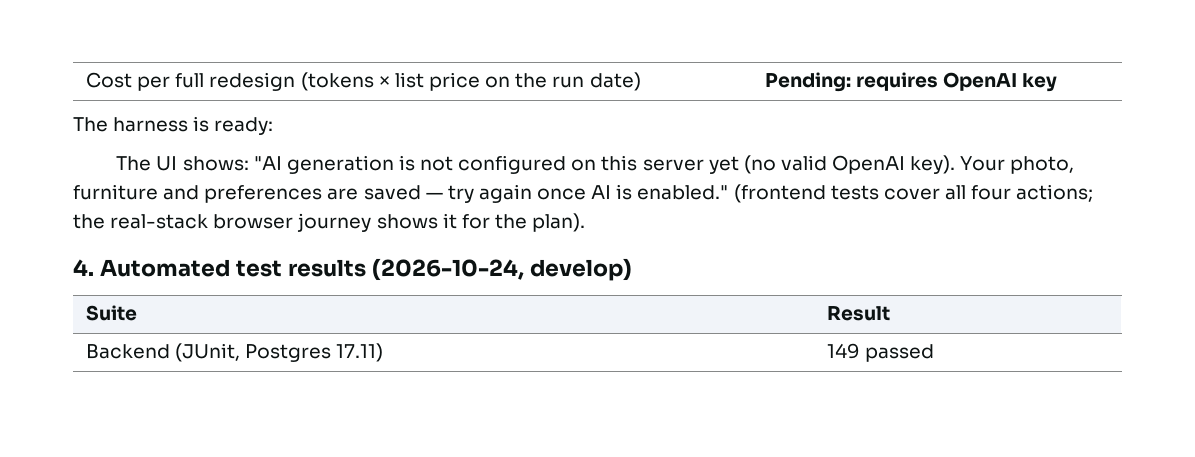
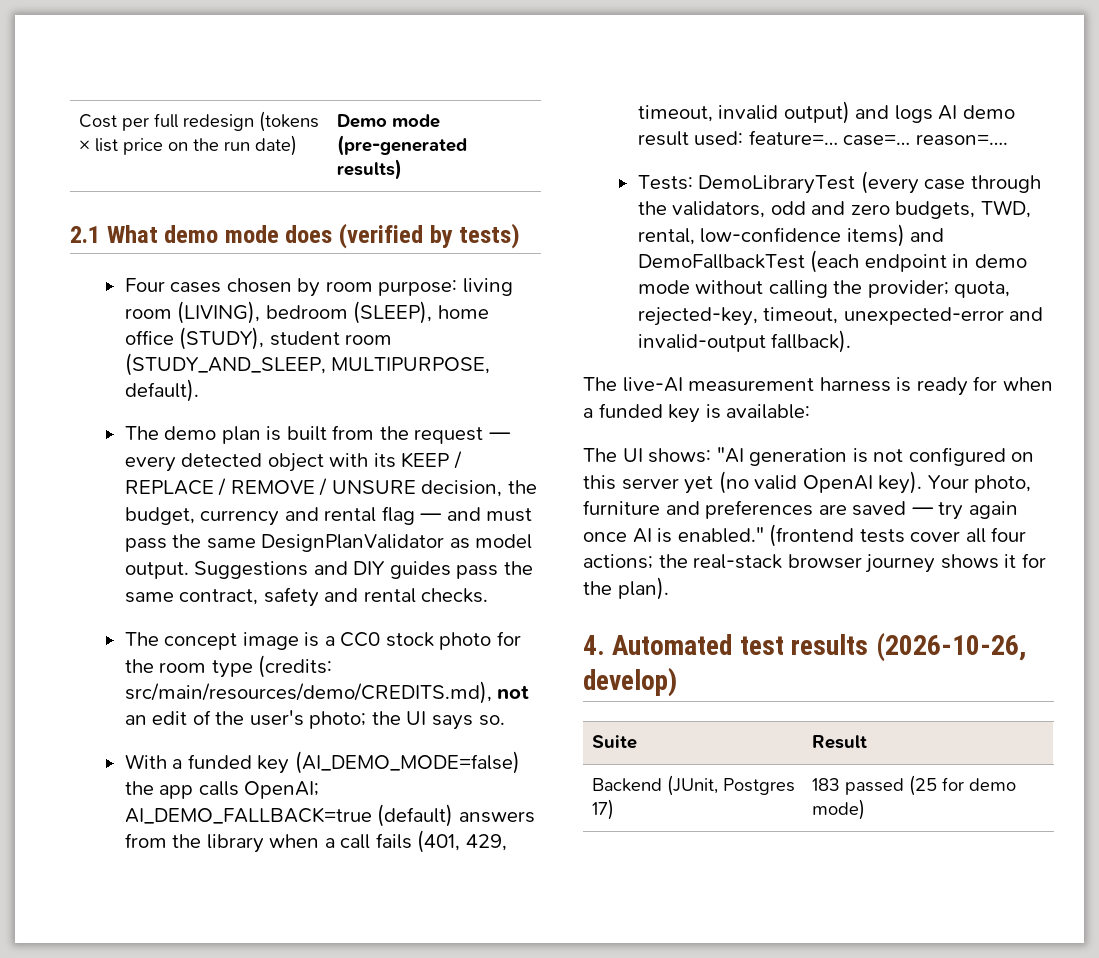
- Cost per full redesign (tokens × list price on the run date) | Pending: requires OpenAI key
- The harness is ready:
+ Cost per full redesign (tokens × list price on the run date) | Demo mode (pre-generated results)
+ 2.1 What demo mode does (verified by tests)
+ Four cases chosen by room purpose: living room (LIVING), bedroom (SLEEP), home office (STUDY), student room (STUDY_AND_SLEEP, MULTIPURPOSE, default).
+ The demo plan is built from the request — every detected object with its KEEP / REPLACE / REMOVE / UNSURE decision, the budget, currency and rental flag — and must pass the same DesignPlanValidator as model output. Suggestions and DIY guides pass the same contract, safety and rental checks.
+ The concept image is a CC0 stock photo for the room type (credits: src/main/resources/demo/CREDITS.md), not an edit of the user's photo; the UI says so.
+ With a funded key (AI_DEMO_MODE=false) the app calls OpenAI; AI_DEMO_FALLBACK=true (default) answers from the library when a call fails (401, 429, timeout, invalid output) and logs AI demo result used: feature=… case=… reason=….
+ Tests: DemoLibraryTest (every case through the validators, odd and zero budgets, TWD, rental, low-confidence items) and DemoFallbackTest (each endpoint in demo mode without calling the provider; quota, rejected-key, timeout, unexpected-error and invalid-output fallback).
+ The live-AI measurement harness is ready for when a funded key is available:
- 4. Automated test results (2026-10-24, develop)
+ 4. Automated test results (2026-10-26, develop)
- Backend (JUnit, Postgres 17.11) | 149 passed
+ Backend (JUnit, Postgres 17) | 183 passed (25 for demo mode)

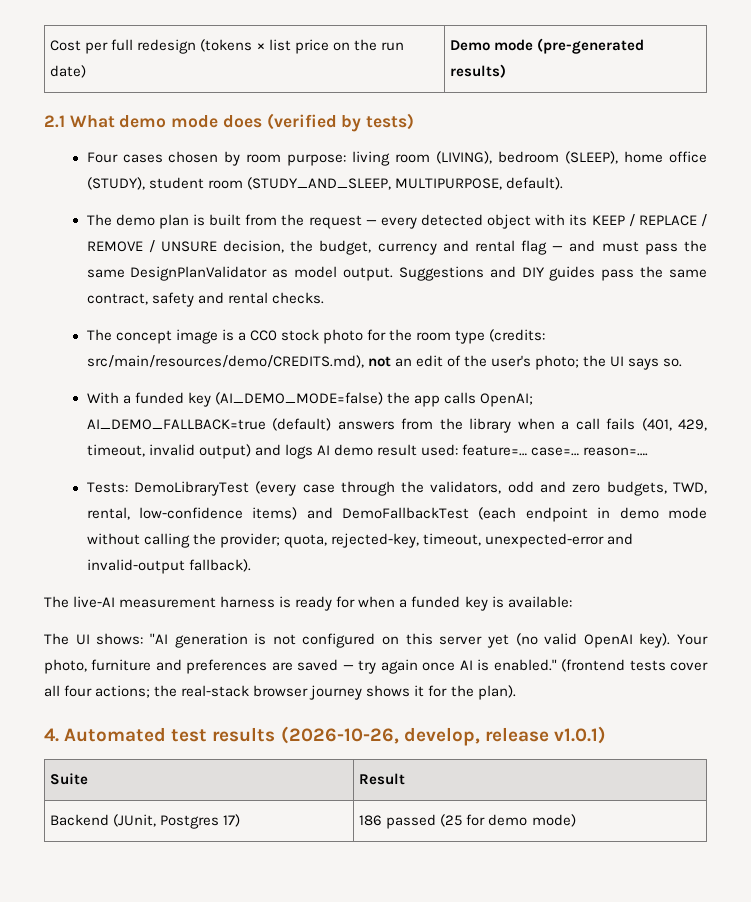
- 4. Automated test results (2026-10-26, develop)
+ 4. Automated test results (2026-10-26, develop, release v1.0.1)
- Backend (JUnit, Postgres 17) | 183 passed (25 for demo mode)
+ Backend (JUnit, Postgres 17) | 186 passed (25 for demo mode)

